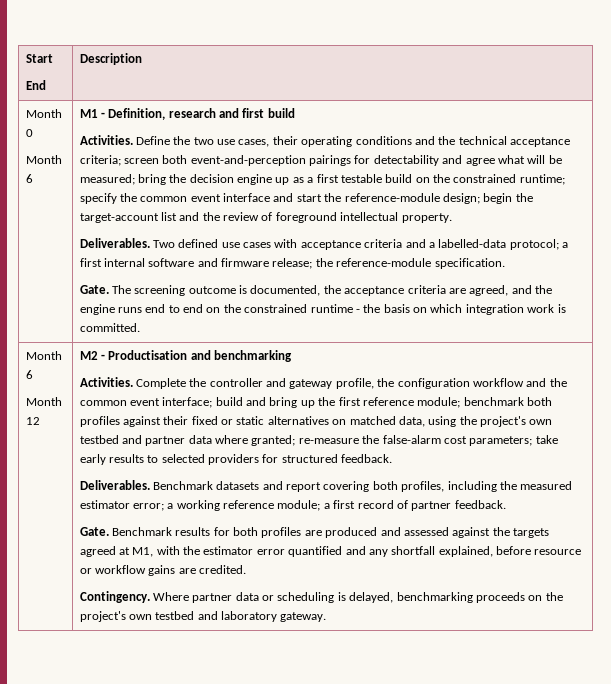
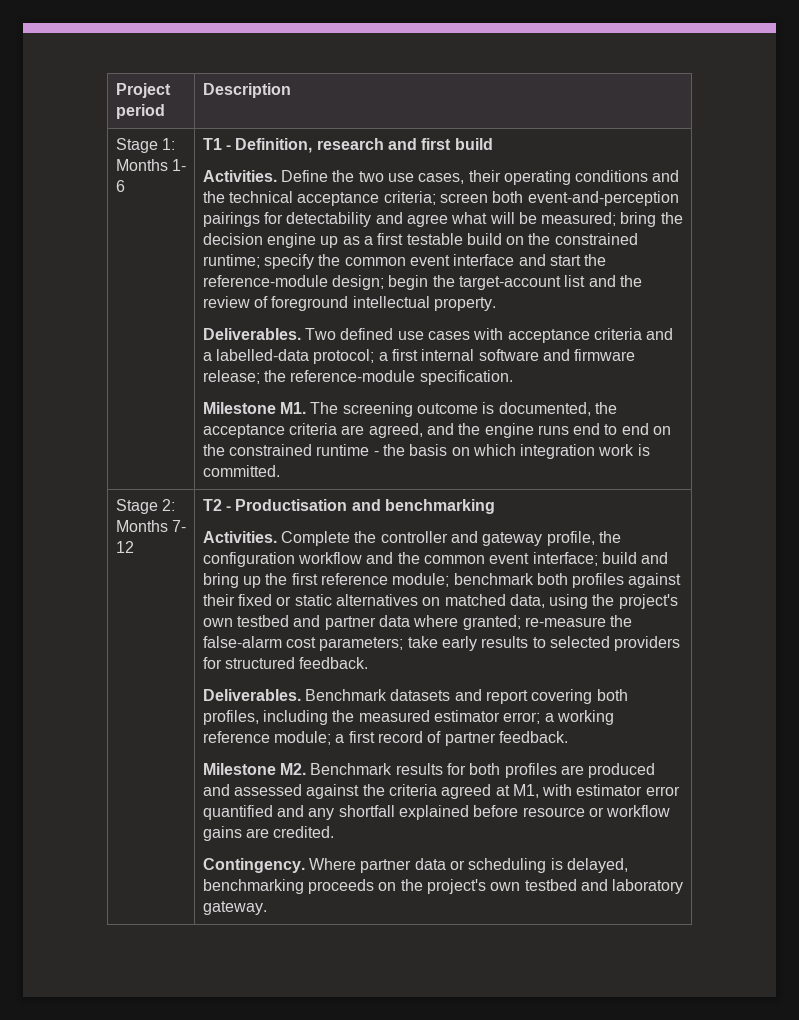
- Start
- End | Description
+ Project period | Description
- Month 0
- Month 6
+ Stage 1: Months 1- 6
- M1 - Definition, research and first build
+ T1 - Definition, research and first build
- Gate. The screening outcome is documented, the acceptance criteria are agreed, and the engine runs end to end on the constrained runtime - the basis on which integration work is committed.
- Month 6
- Month 12
+ Milestone M1. The screening outcome is documented, the acceptance criteria are agreed, and the engine runs end to end on the constrained runtime - the basis on which integration work is committed.
+ Stage 2: Months 7- 12
- M2 - Productisation and benchmarking
+ T2 - Productisation and benchmarking
- Gate. Benchmark results for both profiles are produced and assessed against the targets agreed at M1, with the estimator error quantified and any shortfall explained, before resource or workflow gains are credited.
+ Milestone M2. Benchmark results for both profiles are produced and assessed against the criteria agreed at M1, with estimator error quantified and any shortfall explained before resource or workflow gains are credited.

